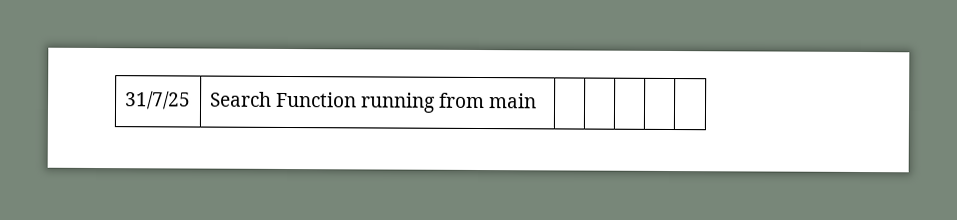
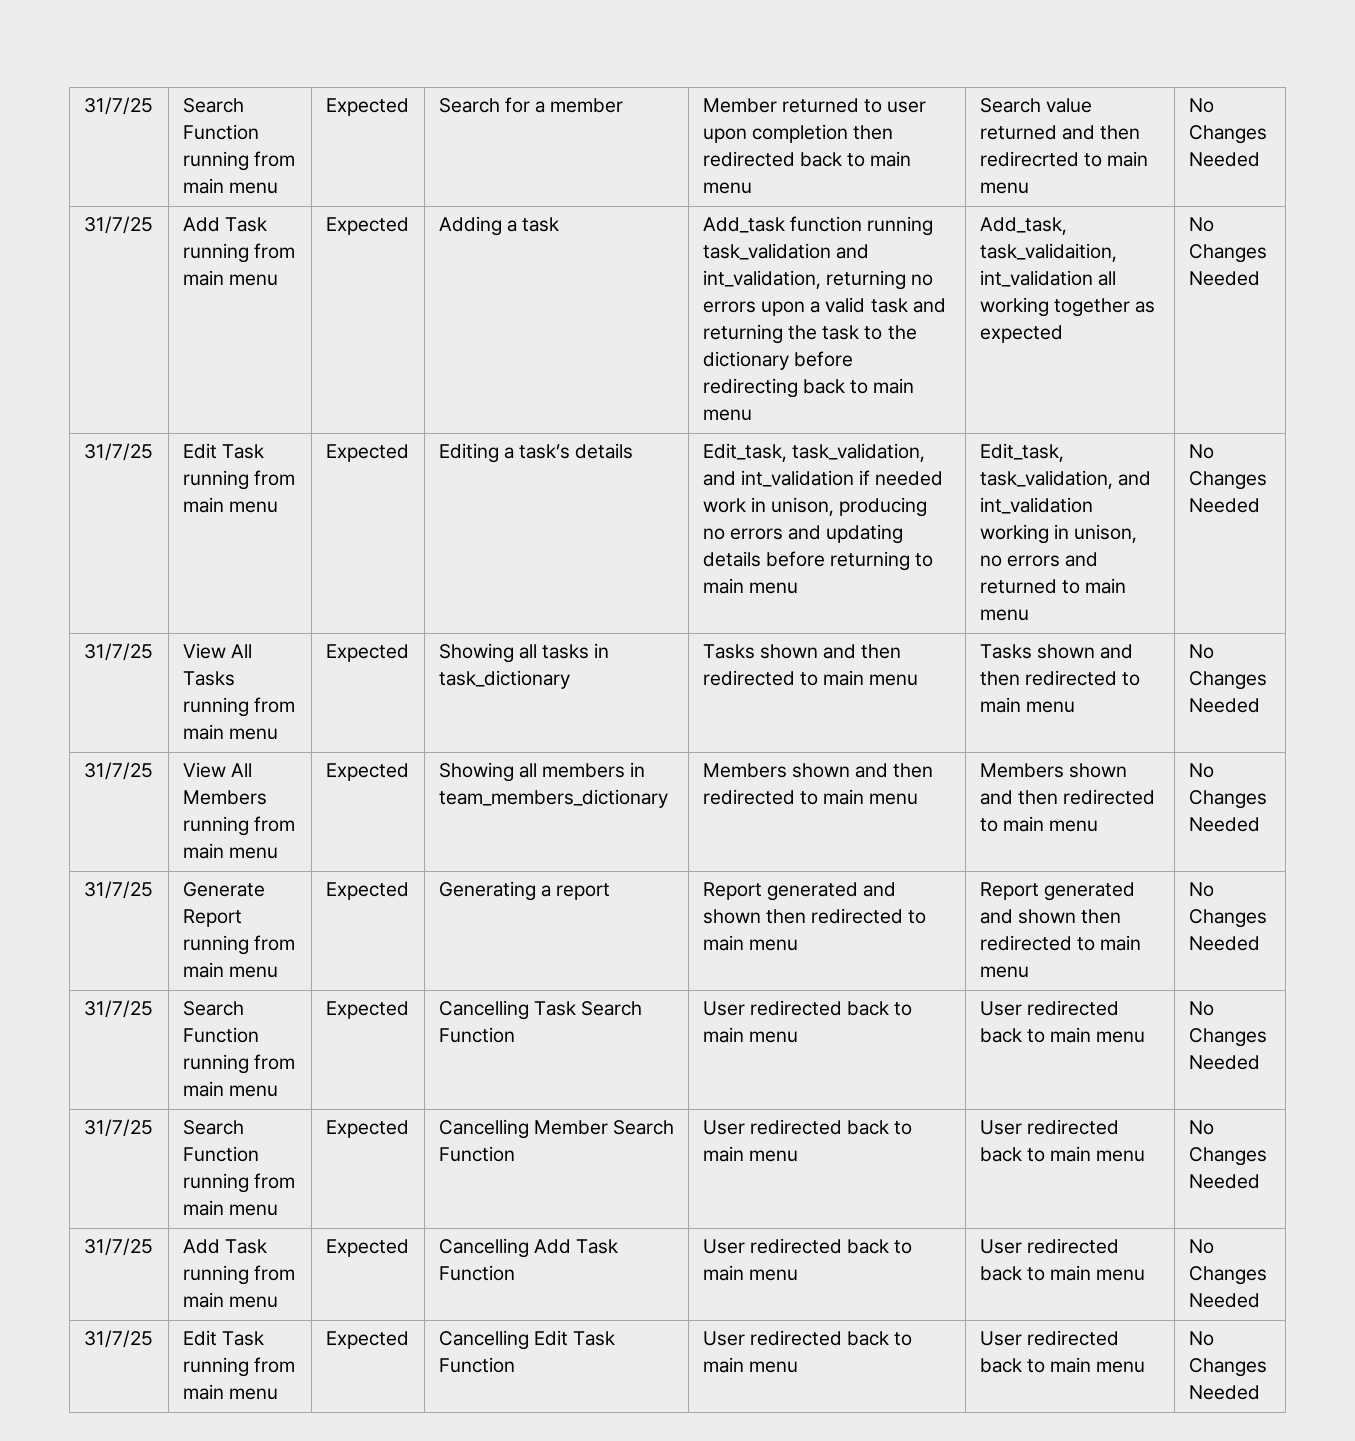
- 31/7/25 | Search Function running from main | | | | |
+ 31/7/25 | Search Function running from main menu | Expected | Search for a member | Member returned to user upon completion then redirected back to main menu | Search value returned and then redirecrted to main menu | No Changes Needed
+ 31/7/25 | Add Task running from main menu | Expected | Adding a task | Add_task function running task_validation and int_validation, returning no errors upon a valid task and returning the task to the dictionary before redirecting back to main menu | Add_task, task_validaition, int_validation all working together as expected | No Changes Needed
+ 31/7/25 | Edit Task running from main menu | Expected | Editing a task’s details | Edit_task, task_validation, and int_validation if needed work in unison, producing no errors and updating details before returning to main menu | Edit_task, task_validation, and int_validation working in unison, no errors and returned to main menu | No Changes Needed
+ 31/7/25 | View All Tasks running from main menu | Expected | Showing all tasks in task_dictionary | Tasks shown and then redirected to main menu | Tasks shown and then redirected to main menu | No Changes Needed
+ 31/7/25 | View All Members running from main menu | Expected | Showing all members in team_members_dictionary | Members shown and then redirected to main menu | Members shown and then redirected to main menu | No Changes Needed
+ 31/7/25 | Generate Report running from main menu | Expected | Generating a report | Report generated and shown then redirected to main menu | Report generated and shown then redirected to main menu | No Changes Needed
+ 31/7/25 | Search Function running from main menu | Expected | Cancelling Task Search Function | User redirected back to main menu | User redirected back to main menu | No Changes Needed
+ 31/7/25 | Search Function running from main menu | Expected | Cancelling Member Search Function | User redirected back to main menu | User redirected back to main menu | No Changes Needed
+ 31/7/25 | Add Task running from main menu | Expected | Cancelling Add Task Function | User redirected back to main menu | User redirected back to main menu | No Changes Needed
+ 31/7/25 | Edit Task running from main menu | Expected | Cancelling Edit Task Function | User redirected back to main menu | User redirected back to main menu | No Changes Needed

